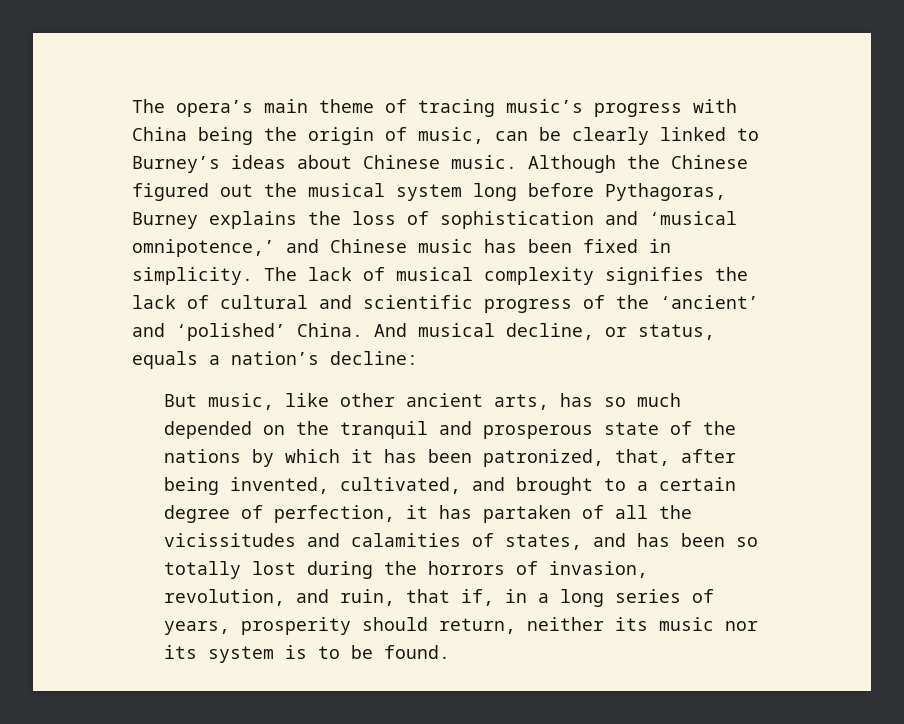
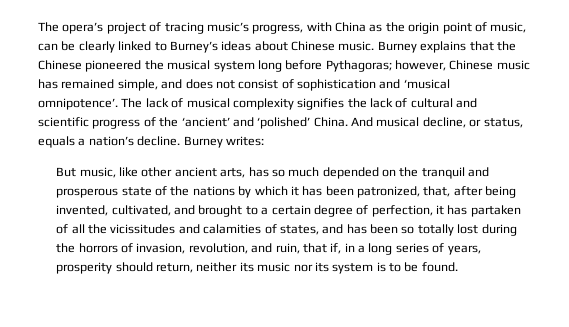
- The opera’s main theme of tracing music’s progress with China being the origin of music, can be clearly linked to Burney’s ideas about Chinese music.
+ The opera’s project of tracing music’s progress, with China as the origin point of music, can be clearly linked to Burney’s ideas about Chinese music.
- Although the Chinese figured out the musical system long before Pythagoras, Burney explains the loss of sophistication and ‘musical omnipotence,’ and Chinese music has been fixed in simplicity.
+ Burney explains that the Chinese pioneered the musical system long before Pythagoras; however, Chinese music has remained simple, and does not consist of sophistication and ‘musical omnipotence’.
- And musical decline, or status, equals a nation’s decline:
+ And musical decline, or status, equals a nation’s decline. Burney writes:

